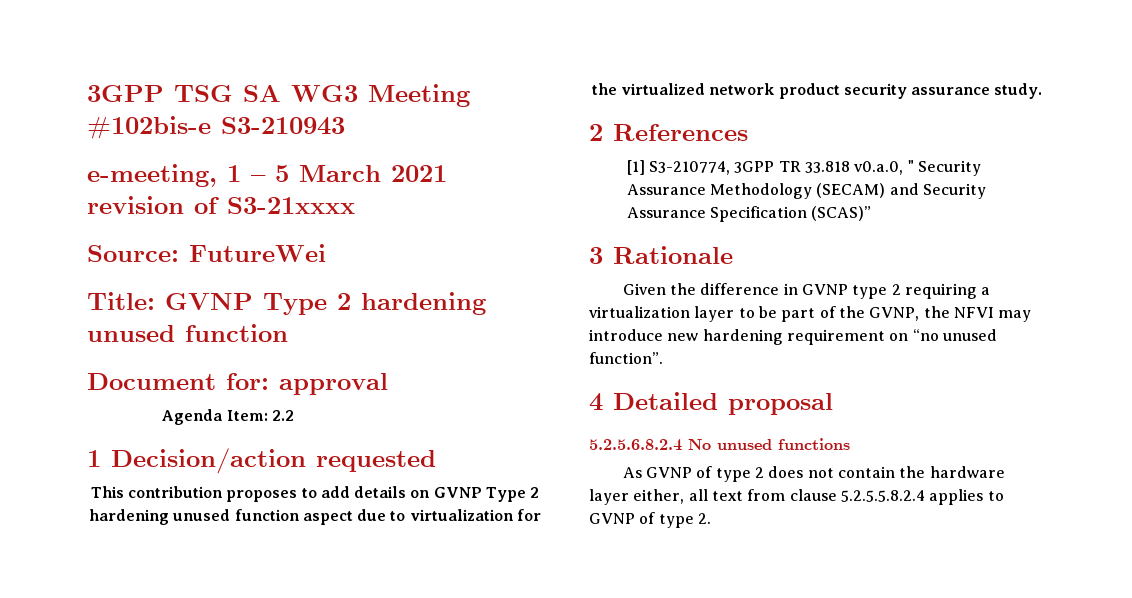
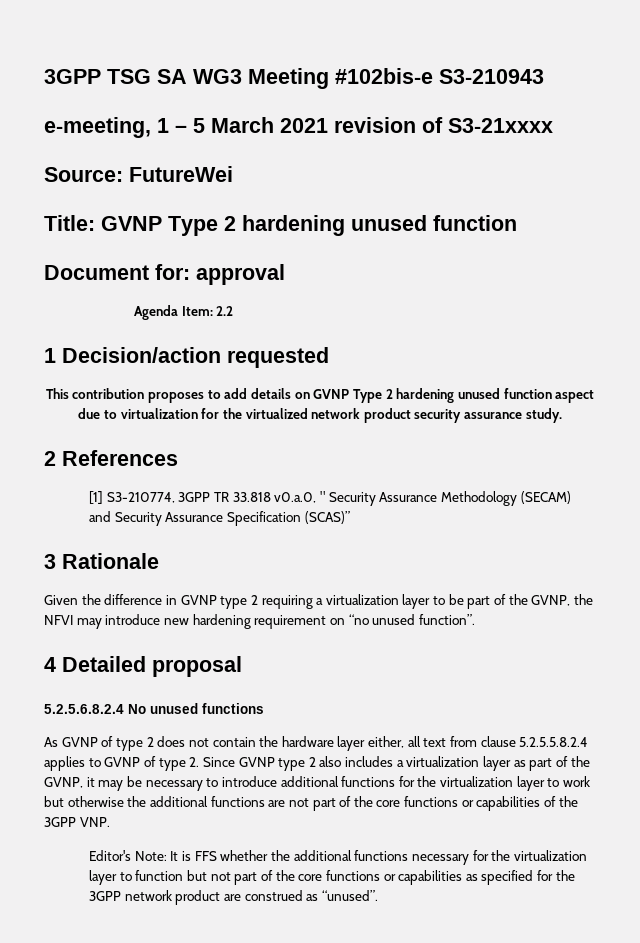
- As GVNP of type 2 does not contain the hardware layer either, all text from clause 5.2.5.5.8.2.4 applies to GVNP of type 2.
+ As GVNP of type 2 does not contain the hardware layer either, all text from clause 5.2.5.5.8.2.4 applies to GVNP of type 2. Since GVNP type 2 also includes a virtualization layer as part of the GVNP, it may be necessary to introduce additional functions for the virtualization layer to work but otherwise the additional functions are not part of the core functions or capabilities of the 3GPP VNP.
+ Editor's Note: It is FFS whether the additional functions necessary for the virtualization layer to function but not part of the core functions or capabilities as specified for the 3GPP network product are construed as “unused”.

